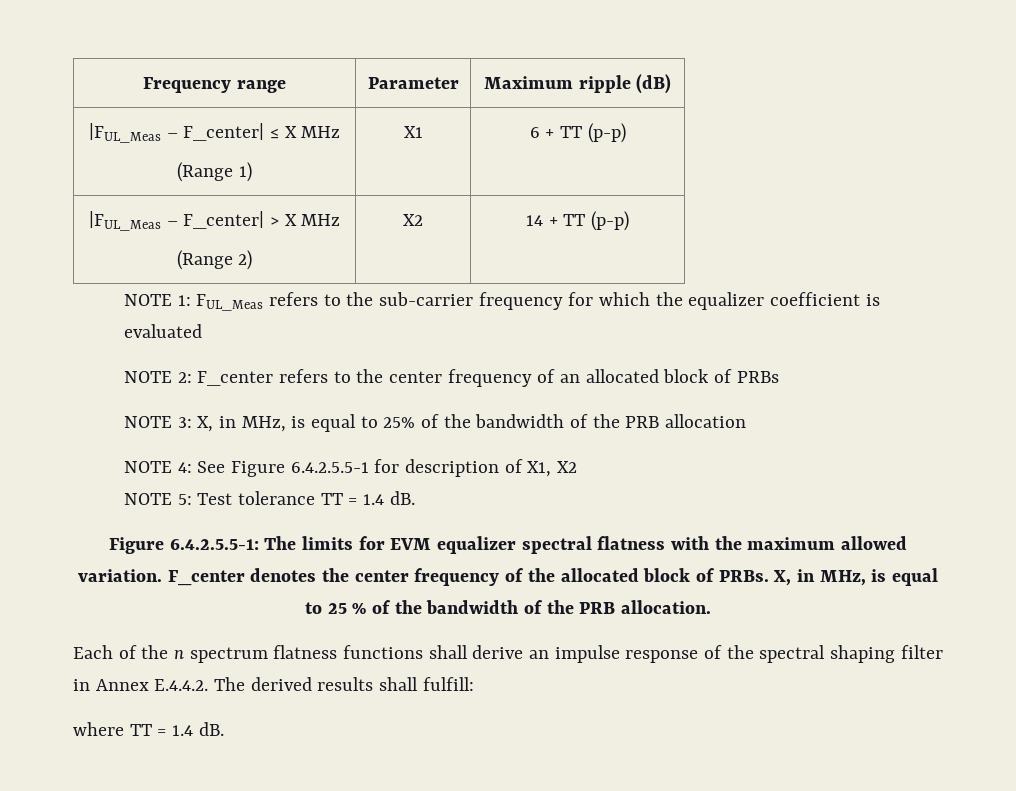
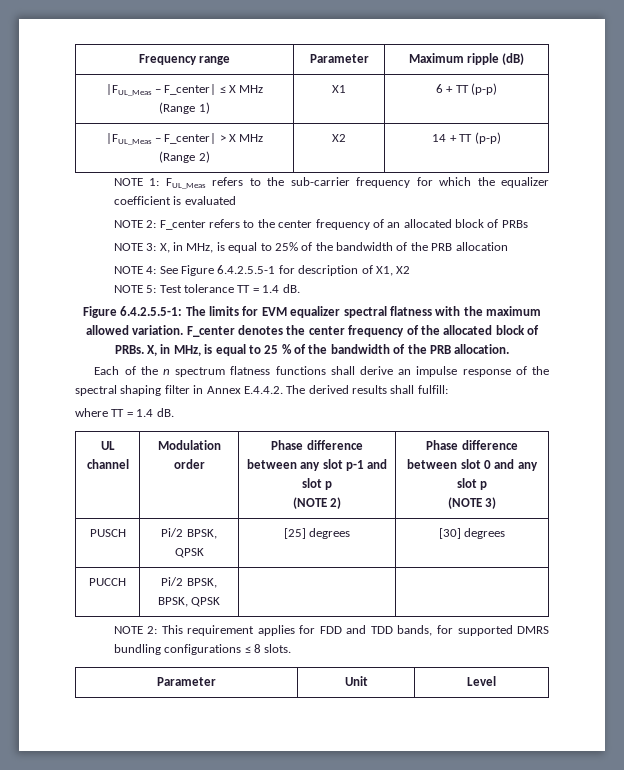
+ UL channel | Modulation order | Phase difference between any slot p-1 and slot p
+ (NOTE 2) | Phase difference between slot 0 and any slot p
+ (NOTE 3)
+ PUSCH | Pi/2 BPSK, QPSK | [25] degrees | [30] degrees
+ PUCCH | Pi/2 BPSK, BPSK, QPSK | |
+ NOTE 2: This requirement applies for FDD and TDD bands, for supported DMRS bundling configurations ≤ 8 slots.
+ Parameter | Unit | Level

